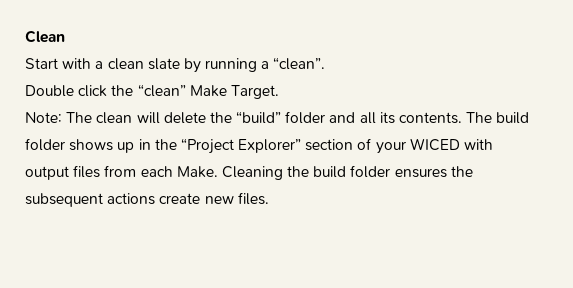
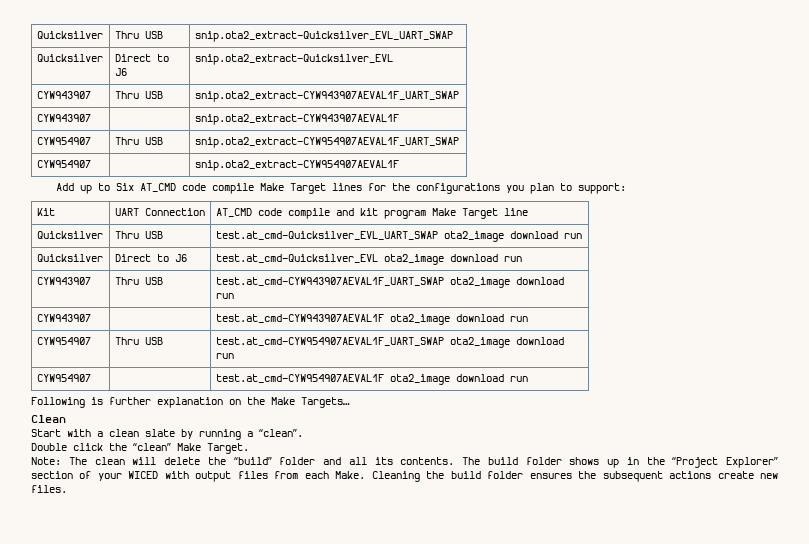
+ Quicksilver | Thru USB | snip.ota2_extract-Quicksilver_EVL_UART_SWAP
+ Quicksilver | Direct to J6 | snip.ota2_extract-Quicksilver_EVL
+ CYW943907 | Thru USB | snip.ota2_extract-CYW943907AEVAL1F_UART_SWAP
+ CYW943907 | | snip.ota2_extract-CYW943907AEVAL1F
+ CYW954907 | Thru USB | snip.ota2_extract-CYW954907AEVAL1F_UART_SWAP
+ CYW954907 | | snip.ota2_extract-CYW954907AEVAL1F
+ Add up to Six AT_CMD code compile Make Target lines for the configurations you plan to support:
+ Kit | UART Connection | AT_CMD code compile and kit program Make Target line
+ Quicksilver | Thru USB | test.at_cmd-Quicksilver_EVL_UART_SWAP ota2_image download run
+ Quicksilver | Direct to J6 | test.at_cmd-Quicksilver_EVL ota2_image download run
+ CYW943907 | Thru USB | test.at_cmd-CYW943907AEVAL1F_UART_SWAP ota2_image download run
+ CYW943907 | | test.at_cmd-CYW943907AEVAL1F ota2_image download run
+ CYW954907 | Thru USB | test.at_cmd-CYW954907AEVAL1F_UART_SWAP ota2_image download run
+ CYW954907 | | test.at_cmd-CYW954907AEVAL1F ota2_image download run
+ Following is further explanation on the Make Targets…

